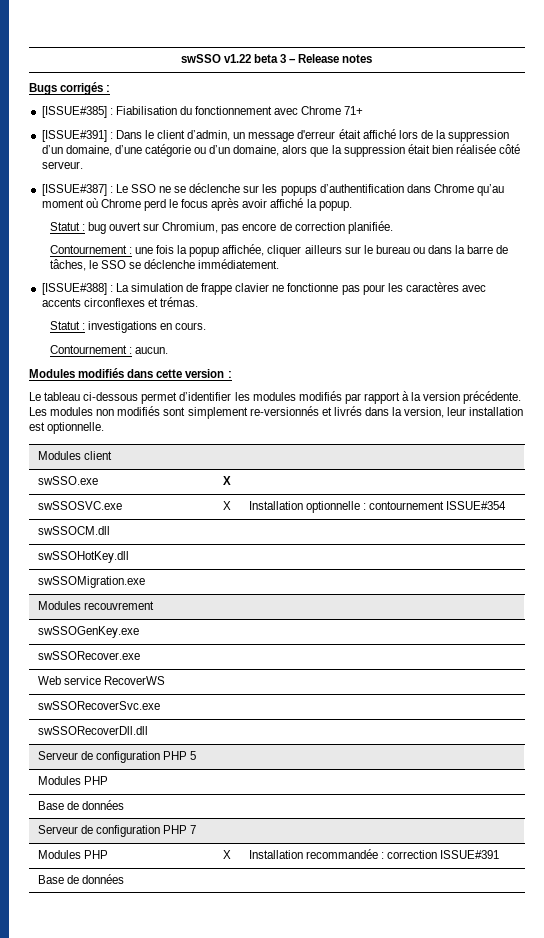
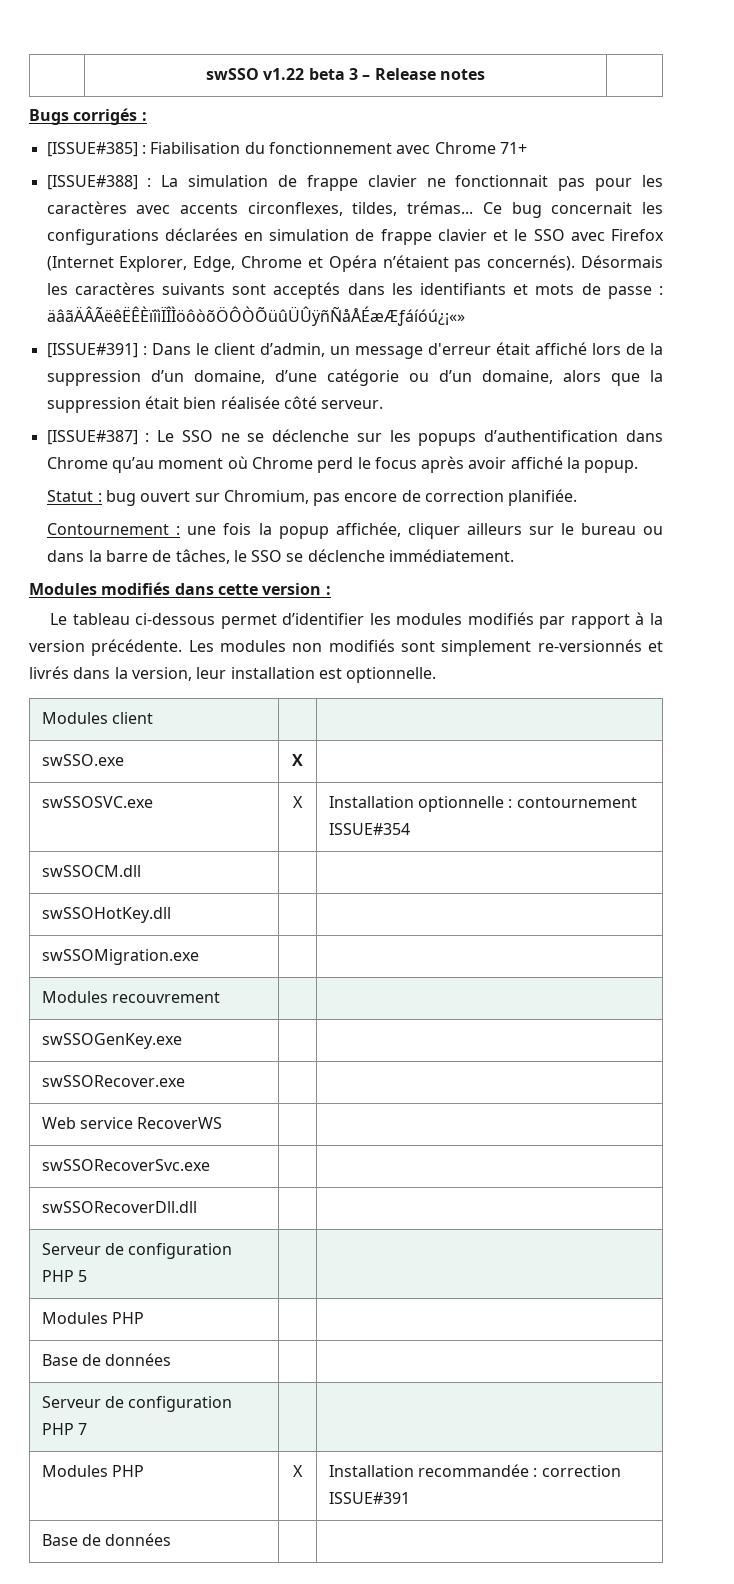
+ [ISSUE#388] : La simulation de frappe clavier ne fonctionnait pas pour les caractères avec accents circonflexes, tildes, trémas... Ce bug concernait les configurations déclarées en simulation de frappe clavier et le SSO avec Firefox (Internet Explorer, Edge, Chrome et Opéra n’étaient pas concernés). Désormais les caractères suivants sont acceptés dans les identifiants et mots de passe : äâãÄÂÃëêËÊÈïîìÏÎÌöôòõÖÔÒÕüûÜÛÿñÑåÅÉæÆƒáíóú¿¡«»
- [ISSUE#388] : La simulation de frappe clavier ne fonctionne pas pour les caractères avec accents circonflexes et trémas.
- Statut : investigations en cours.
- Contournement : aucun.

